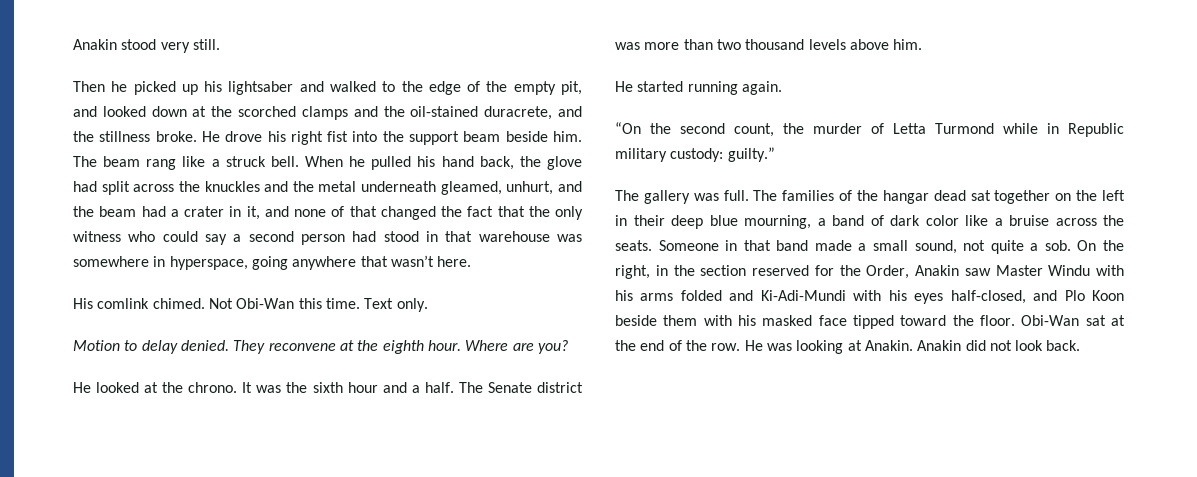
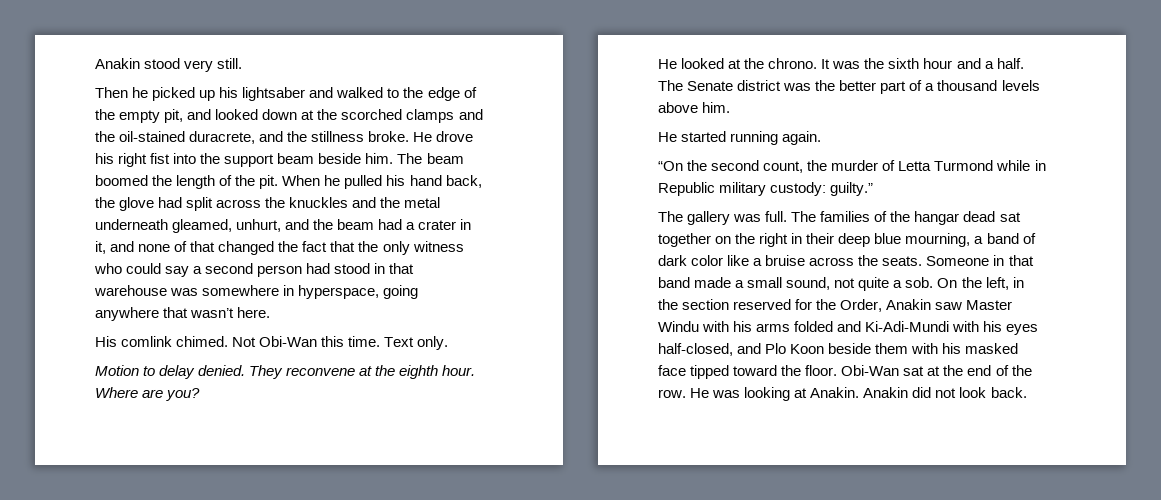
- The beam rang like a struck bell.
+ The beam boomed the length of the pit.
- The Senate district was more than two thousand levels above him.
+ The Senate district was the better part of a thousand levels above him.
- The families of the hangar dead sat together on the left in their deep blue mourning, a band of dark color like a bruise across the seats.
+ The families of the hangar dead sat together on the right in their deep blue mourning, a band of dark color like a bruise across the seats.
- On the right, in the section reserved for the Order, Anakin saw Master Windu with his arms folded and Ki-Adi-Mundi with his eyes half-closed, and Plo Koon beside them with his masked face tipped toward the floor.
+ On the left, in the section reserved for the Order, Anakin saw Master Windu with his arms folded and Ki-Adi-Mundi with his eyes half-closed, and Plo Koon beside them with his masked face tipped toward the floor.

